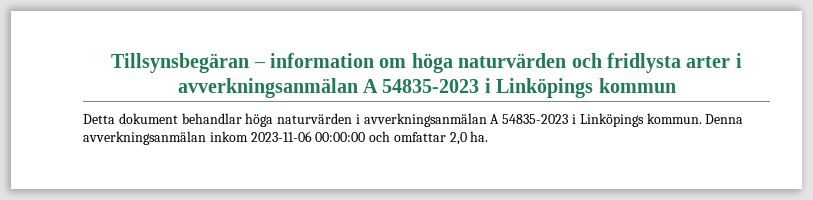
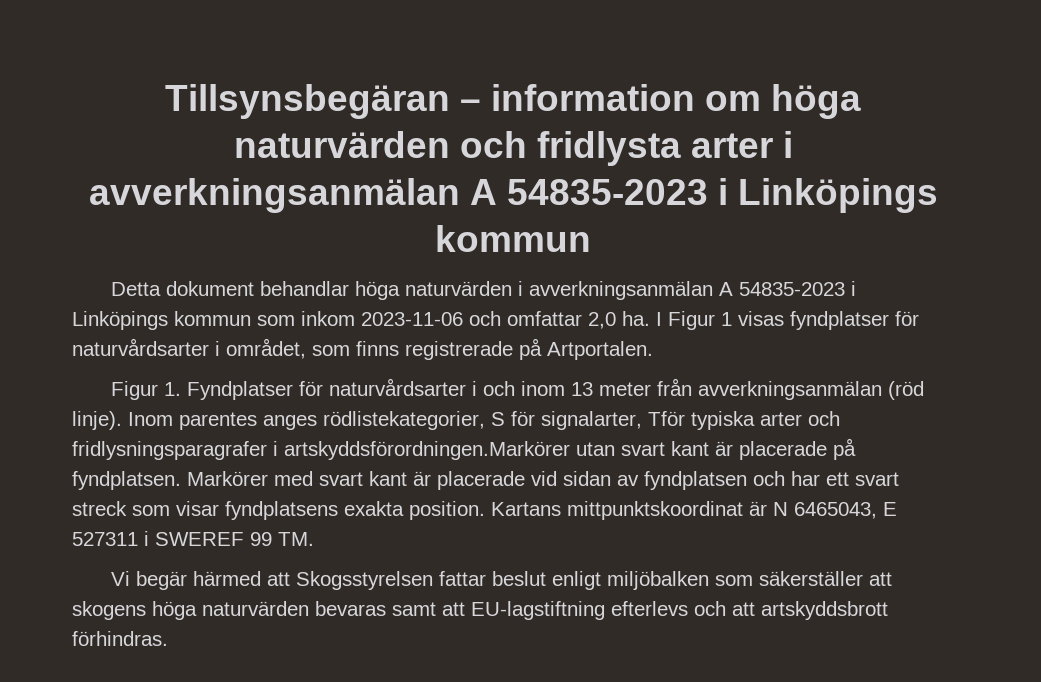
- Detta dokument behandlar höga naturvärden i avverkningsanmälan A 54835-2023 i Linköpings kommun. Denna avverkningsanmälan inkom 2023-11-06 00:00:00 och omfattar 2,0 ha.
+ Detta dokument behandlar höga naturvärden i avverkningsanmälan A 54835-2023 i Linköpings kommun som inkom 2023-11-06 och omfattar 2,0 ha.
+ I Figur 1 visas fyndplatser för naturvårdsarter i området, som finns registrerade på Artportalen.
+ Figur 1. Fyndplatser för naturvårdsarter i och inom 13 meter från avverkningsanmälan (röd linje). Inom parentes anges rödlistekategorier, S för signalarter, Tför typiska arter och fridlysningsparagrafer i artskyddsförordningen.Markörer utan svart kant är placerade på fyndplatsen. Markörer med svart kant är placerade vid sidan av fyndplatsen och har ett svart streck som visar fyndplatsens exakta position. Kartans mittpunktskoordinat är N 6465043, E 527311 i SWEREF 99 TM.
+ Vi begär härmed att Skogsstyrelsen fattar beslut enligt miljöbalken som säkerställer att skogens höga naturvärden bevaras samt att EU-lagstiftning efterlevs och att artskyddsbrott förhindras.

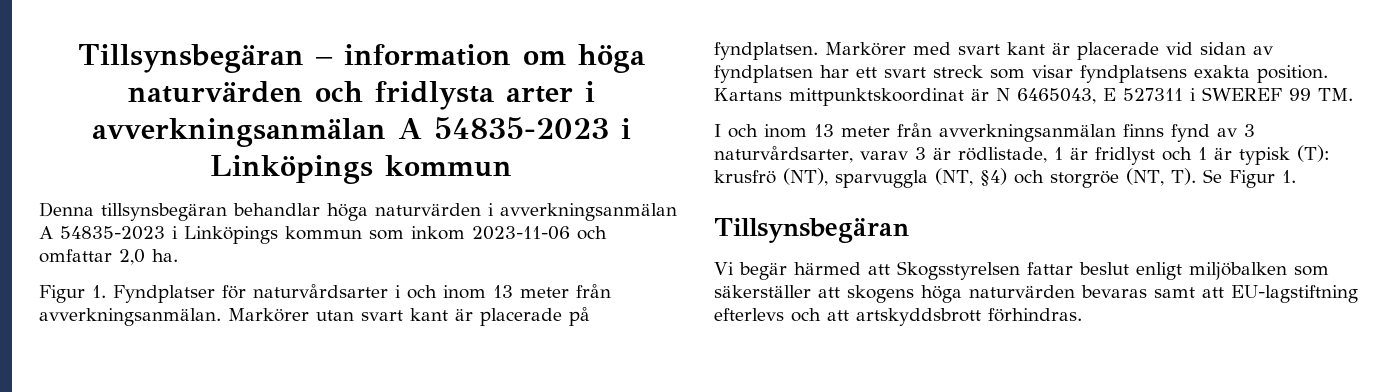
- Detta dokument behandlar höga naturvärden i avverkningsanmälan A 54835-2023 i Linköpings kommun som inkom 2023-11-06 och omfattar 2,0 ha. I Figur 1 visas fyndplatser för naturvårdsarter i området, som finns registrerade på Artportalen.
+ Denna tillsynsbegäran behandlar höga naturvärden i avverkningsanmälan A 54835-2023 i Linköpings kommun som inkom 2023-11-06 och omfattar 2,0 ha.
- Figur 1. Fyndplatser för naturvårdsarter i och inom 13 meter från avverkningsanmälan (röd linje). Inom parentes anges rödlistekategorier, S för signalarter, Tför typiska arter och fridlysningsparagrafer i artskyddsförordningen.Markörer utan svart kant är placerade på fyndplatsen.
+ Figur 1. Fyndplatser för naturvårdsarter i och inom 13 meter från avverkningsanmälan. Markörer utan svart kant är placerade på fyndplatsen.
- Markörer med svart kant är placerade vid sidan av fyndplatsen och har ett svart streck som visar fyndplatsens exakta position.
+ Markörer med svart kant är placerade vid sidan av fyndplatsen har ett svart streck som visar fyndplatsens exakta position.
+ I och inom 13 meter från avverkningsanmälan finns fynd av 3 naturvårdsarter, varav 3 är rödlistade, 1 är fridlyst och 1 är typisk (T): krusfrö (NT), sparvuggla (NT, §4) och storgröe (NT, T). Se Figur 1.
+ Tillsynsbegäran

